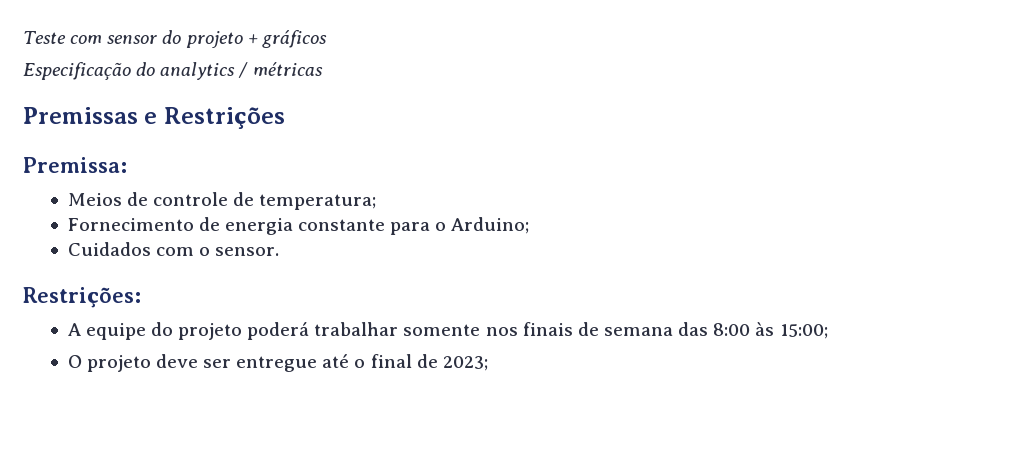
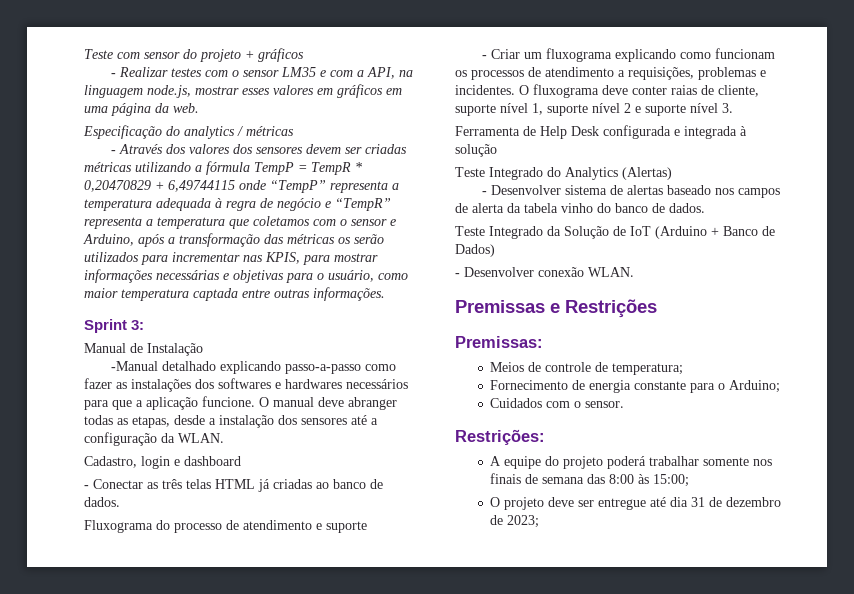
+ - Realizar testes com o sensor LM35 e com a API, na linguagem node.js, mostrar esses valores em gráficos em uma página da web.
+ - Através dos valores dos sensores devem ser criadas métricas utilizando a fórmula TempP = TempR * 0,20470829 + 6,49744115 onde “TempP” representa a temperatura adequada à regra de negócio e “TempR” representa a temperatura que coletamos com o sensor e Arduino, após a transformação das métricas os serão utilizados para incrementar nas KPIS, para mostrar informações necessárias e objetivas para o usuário, como maior temperatura captada entre outras informações.
+ Sprint 3:
+ Manual de Instalação
+ -Manual detalhado explicando passo-a-passo como fazer as instalações dos softwares e hardwares necessários para que a aplicação funcione. O manual deve abranger todas as etapas, desde a instalação dos sensores até a configuração da WLAN.
+ Cadastro, login e dashboard
+ - Conectar as três telas HTML já criadas ao banco de dados.
+ Fluxograma do processo de atendimento e suporte
+ - Criar um fluxograma explicando como funcionam os processos de atendimento a requisições, problemas e incidentes. O fluxograma deve conter raias de cliente, suporte nível 1, suporte nível 2 e suporte nível 3.
+ Ferramenta de Help Desk configurada e integrada à solução
+ Teste Integrado do Analytics (Alertas)
+ - Desenvolver sistema de alertas baseado nos campos de alerta da tabela vinho do banco de dados.
+ Teste Integrado da Solução de IoT (Arduino + Banco de Dados)
+ - Desenvolver conexão WLAN.
- Premissa:
+ Premissas:
- O projeto deve ser entregue até o final de 2023;
+ O projeto deve ser entregue até dia 31 de dezembro de 2023;

